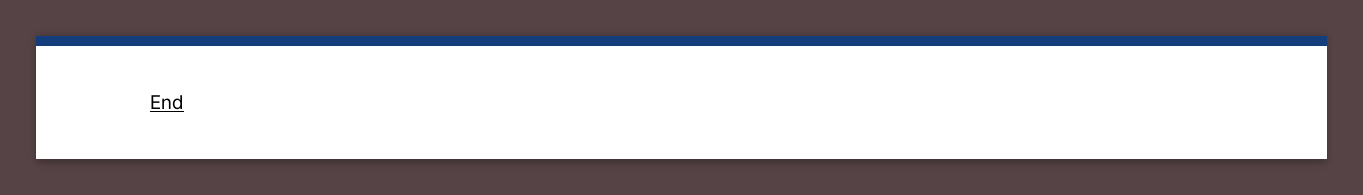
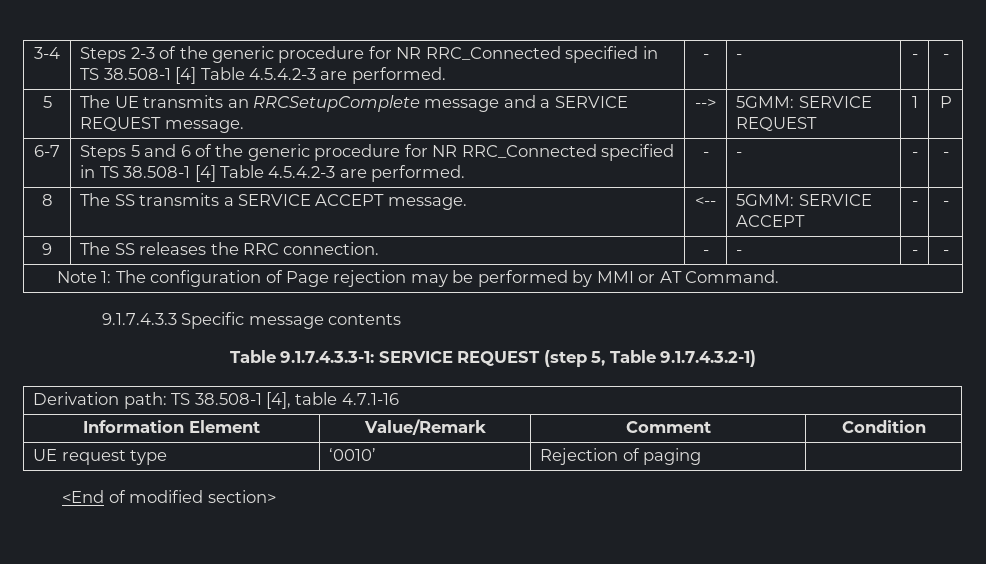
- End
+ 3-4 | Steps 2-3 of the generic procedure for NR RRC_Connected specified in TS 38.508-1 [4] Table 4.5.4.2-3 are performed. | - | - | - | -
+ 5 | The UE transmits an RRCSetupComplete message and a SERVICE REQUEST message. | --> | 5GMM: SERVICE REQUEST | 1 | P
+ 6-7 | Steps 5 and 6 of the generic procedure for NR RRC_Connected specified in TS 38.508-1 [4] Table 4.5.4.2-3 are performed. | - | - | - | -
+ 8 | The SS transmits a SERVICE ACCEPT message. | <-- | 5GMM: SERVICE ACCEPT | - | -
+ 9 | The SS releases the RRC connection. | - | - | - | -
+ Note 1: The configuration of Page rejection may be performed by MMI or AT Command.
+ 9.1.7.4.3.3 Specific message contents
+ Table 9.1.7.4.3.3-1: SERVICE REQUEST (step 5, Table 9.1.7.4.3.2-1)
+ Derivation path: TS 38.508-1 [4], table 4.7.1-16
+ Information Element | Value/Remark | Comment | Condition
+ UE request type | ‘0010’ | Rejection of paging |
+ <End of modified section>

